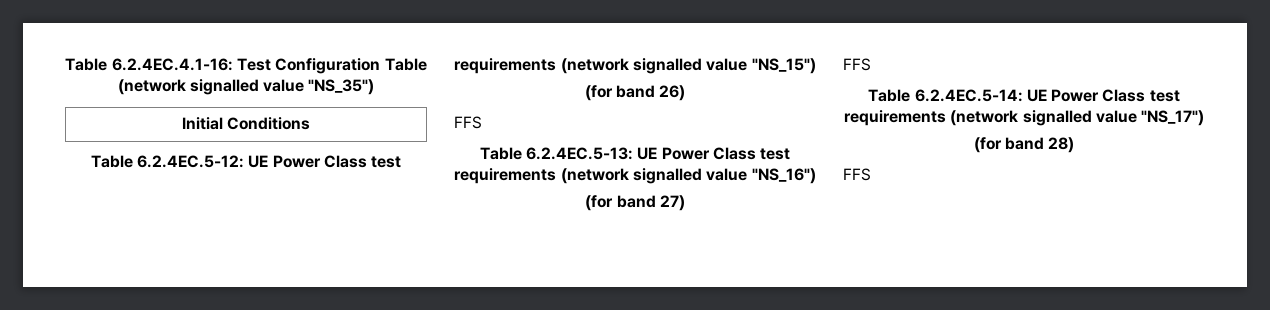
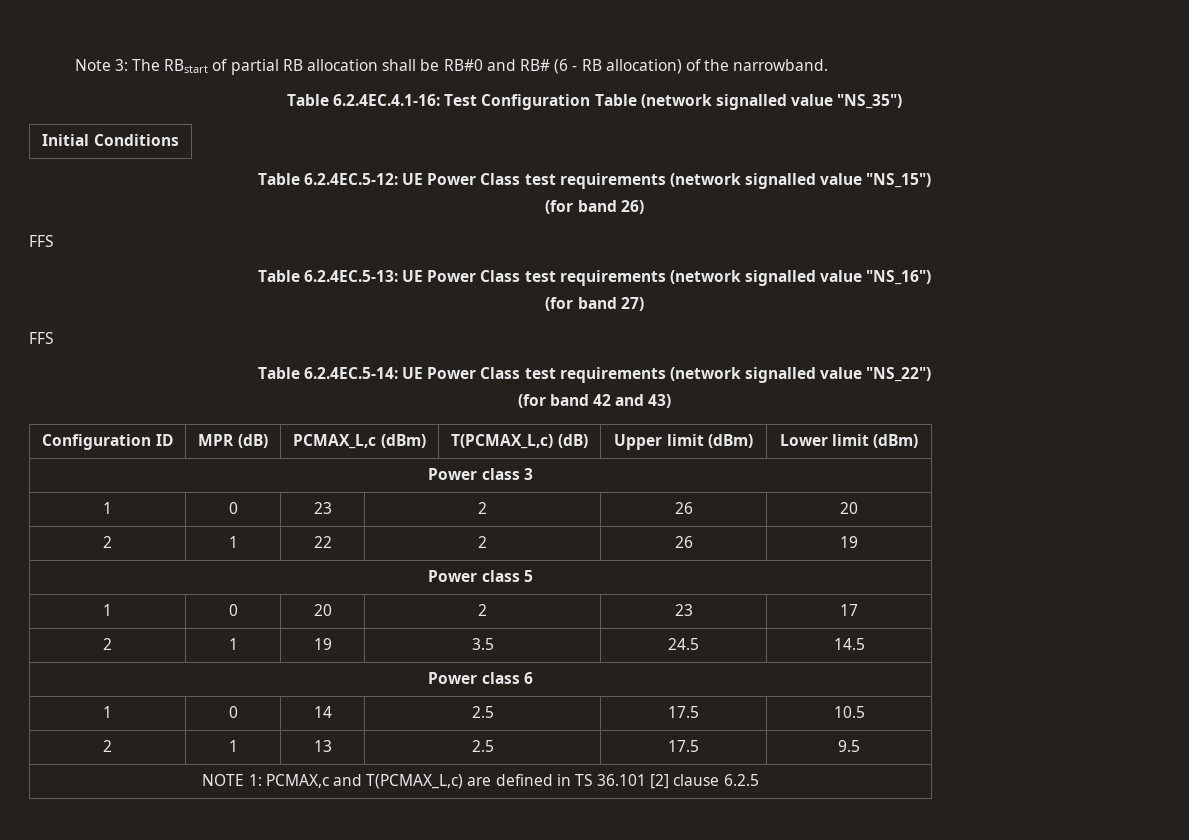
+ Note 3: The RBstart of partial RB allocation shall be RB#0 and RB# (6 - RB allocation) of the narrowband.
- Table 6.2.4EC.5-14: UE Power Class test requirements (network signalled value "NS_17")
- (for band 28)
- FFS
+ Table 6.2.4EC.5-14: UE Power Class test requirements (network signalled value "NS_22")
+ (for band 42 and 43)
+ Configuration ID | MPR (dB) | PCMAX_L,c (dBm) | T(PCMAX_L,c) (dB) | Upper limit (dBm) | Lower limit (dBm)
+ Power class 3
+ 1 | 0 | 23 | 2 | 26 | 20
+ 2 | 1 | 22 | 2 | 26 | 19
+ Power class 5
+ 1 | 0 | 20 | 2 | 23 | 17
+ 2 | 1 | 19 | 3.5 | 24.5 | 14.5
+ Power class 6
+ 1 | 0 | 14 | 2.5 | 17.5 | 10.5
+ 2 | 1 | 13 | 2.5 | 17.5 | 9.5
+ NOTE 1: PCMAX,c and T(PCMAX_L,c) are defined in TS 36.101 [2] clause 6.2.5

